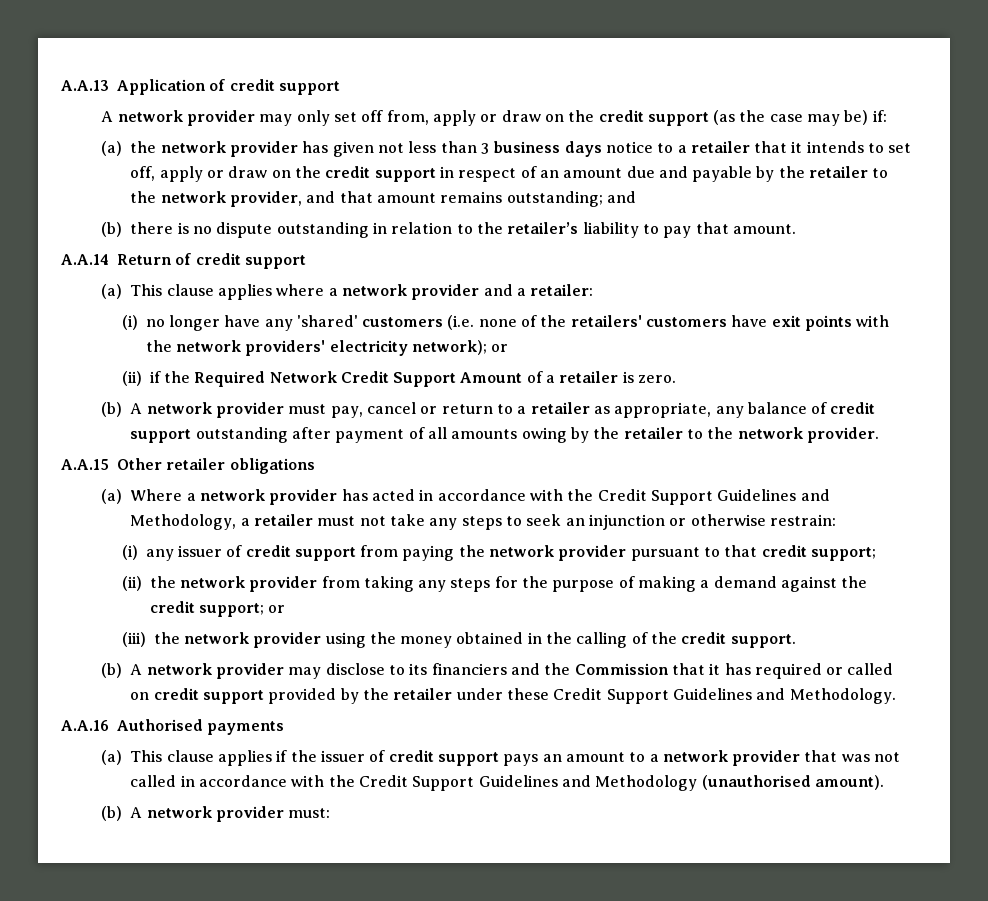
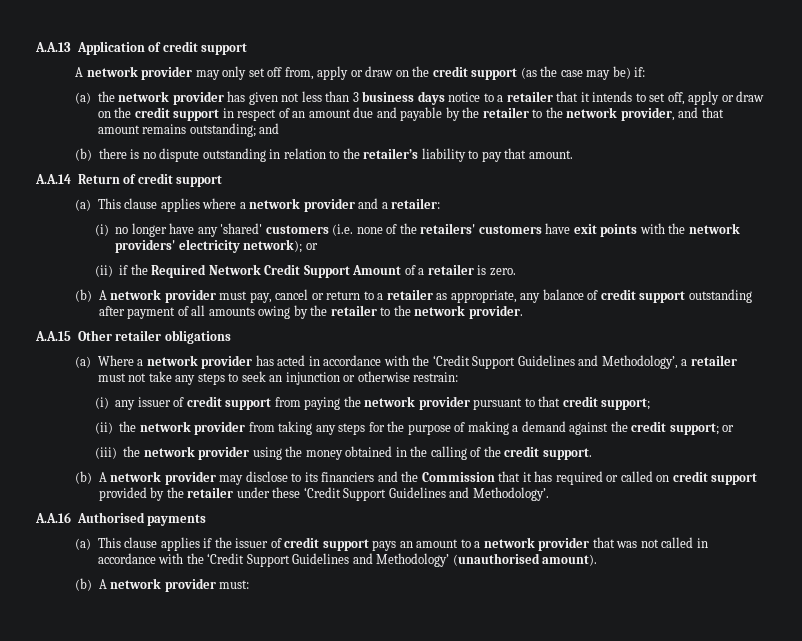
- (a) Where a network provider has acted in accordance with the Credit Support Guidelines and Methodology, a retailer must not take any steps to seek an injunction or otherwise restrain:
+ (a) Where a network provider has acted in accordance with the ‘Credit Support Guidelines and Methodology’, a retailer must not take any steps to seek an injunction or otherwise restrain:
- (b) A network provider may disclose to its financiers and the Commission that it has required or called on credit support provided by the retailer under these Credit Support Guidelines and Methodology.
+ (b) A network provider may disclose to its financiers and the Commission that it has required or called on credit support provided by the retailer under these ‘Credit Support Guidelines and Methodology’.
- (a) This clause applies if the issuer of credit support pays an amount to a network provider that was not called in accordance with the Credit Support Guidelines and Methodology (unauthorised amount).
+ (a) This clause applies if the issuer of credit support pays an amount to a network provider that was not called in accordance with the ‘Credit Support Guidelines and Methodology’ (unauthorised amount).

